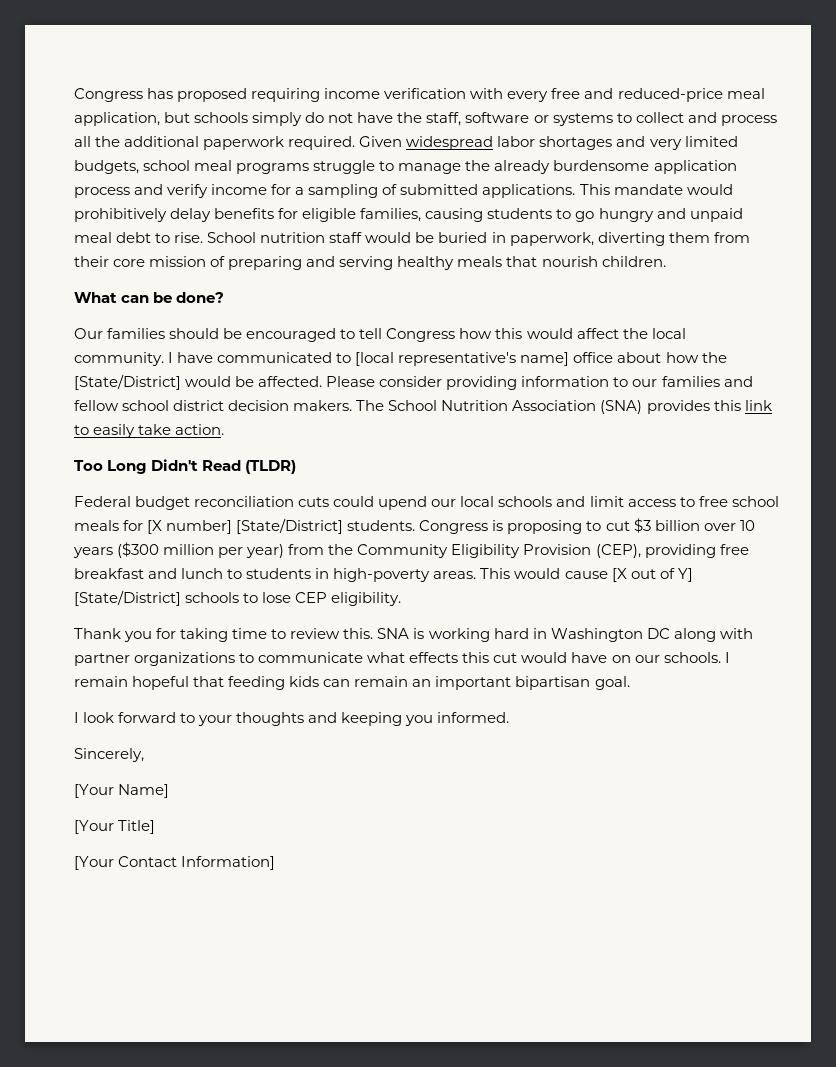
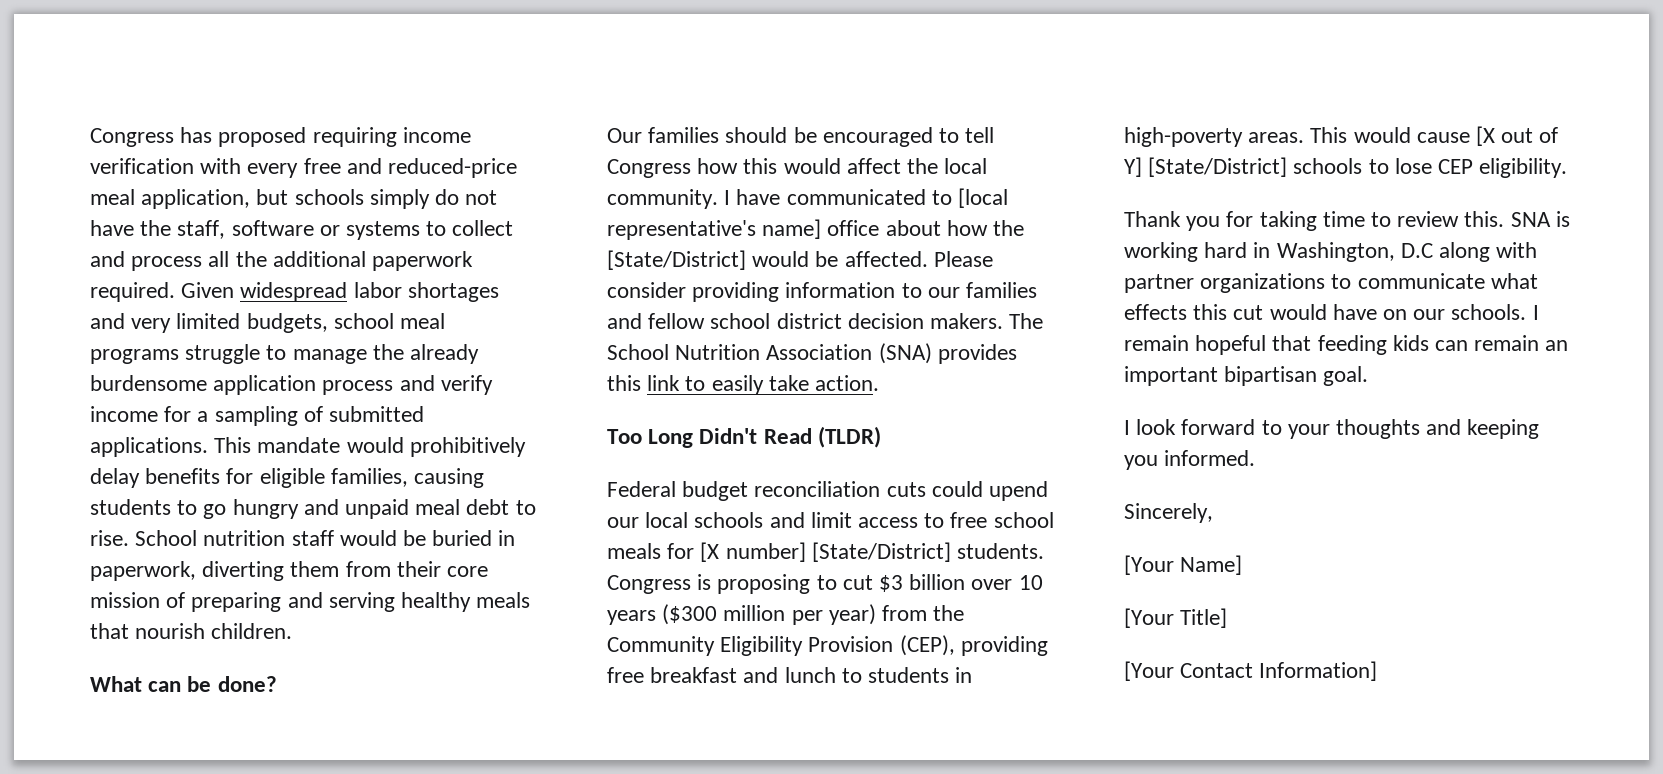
- SNA is working hard in Washington DC along with partner organizations to communicate what effects this cut would have on our schools.
+ SNA is working hard in Washington, D.C along with partner organizations to communicate what effects this cut would have on our schools.

